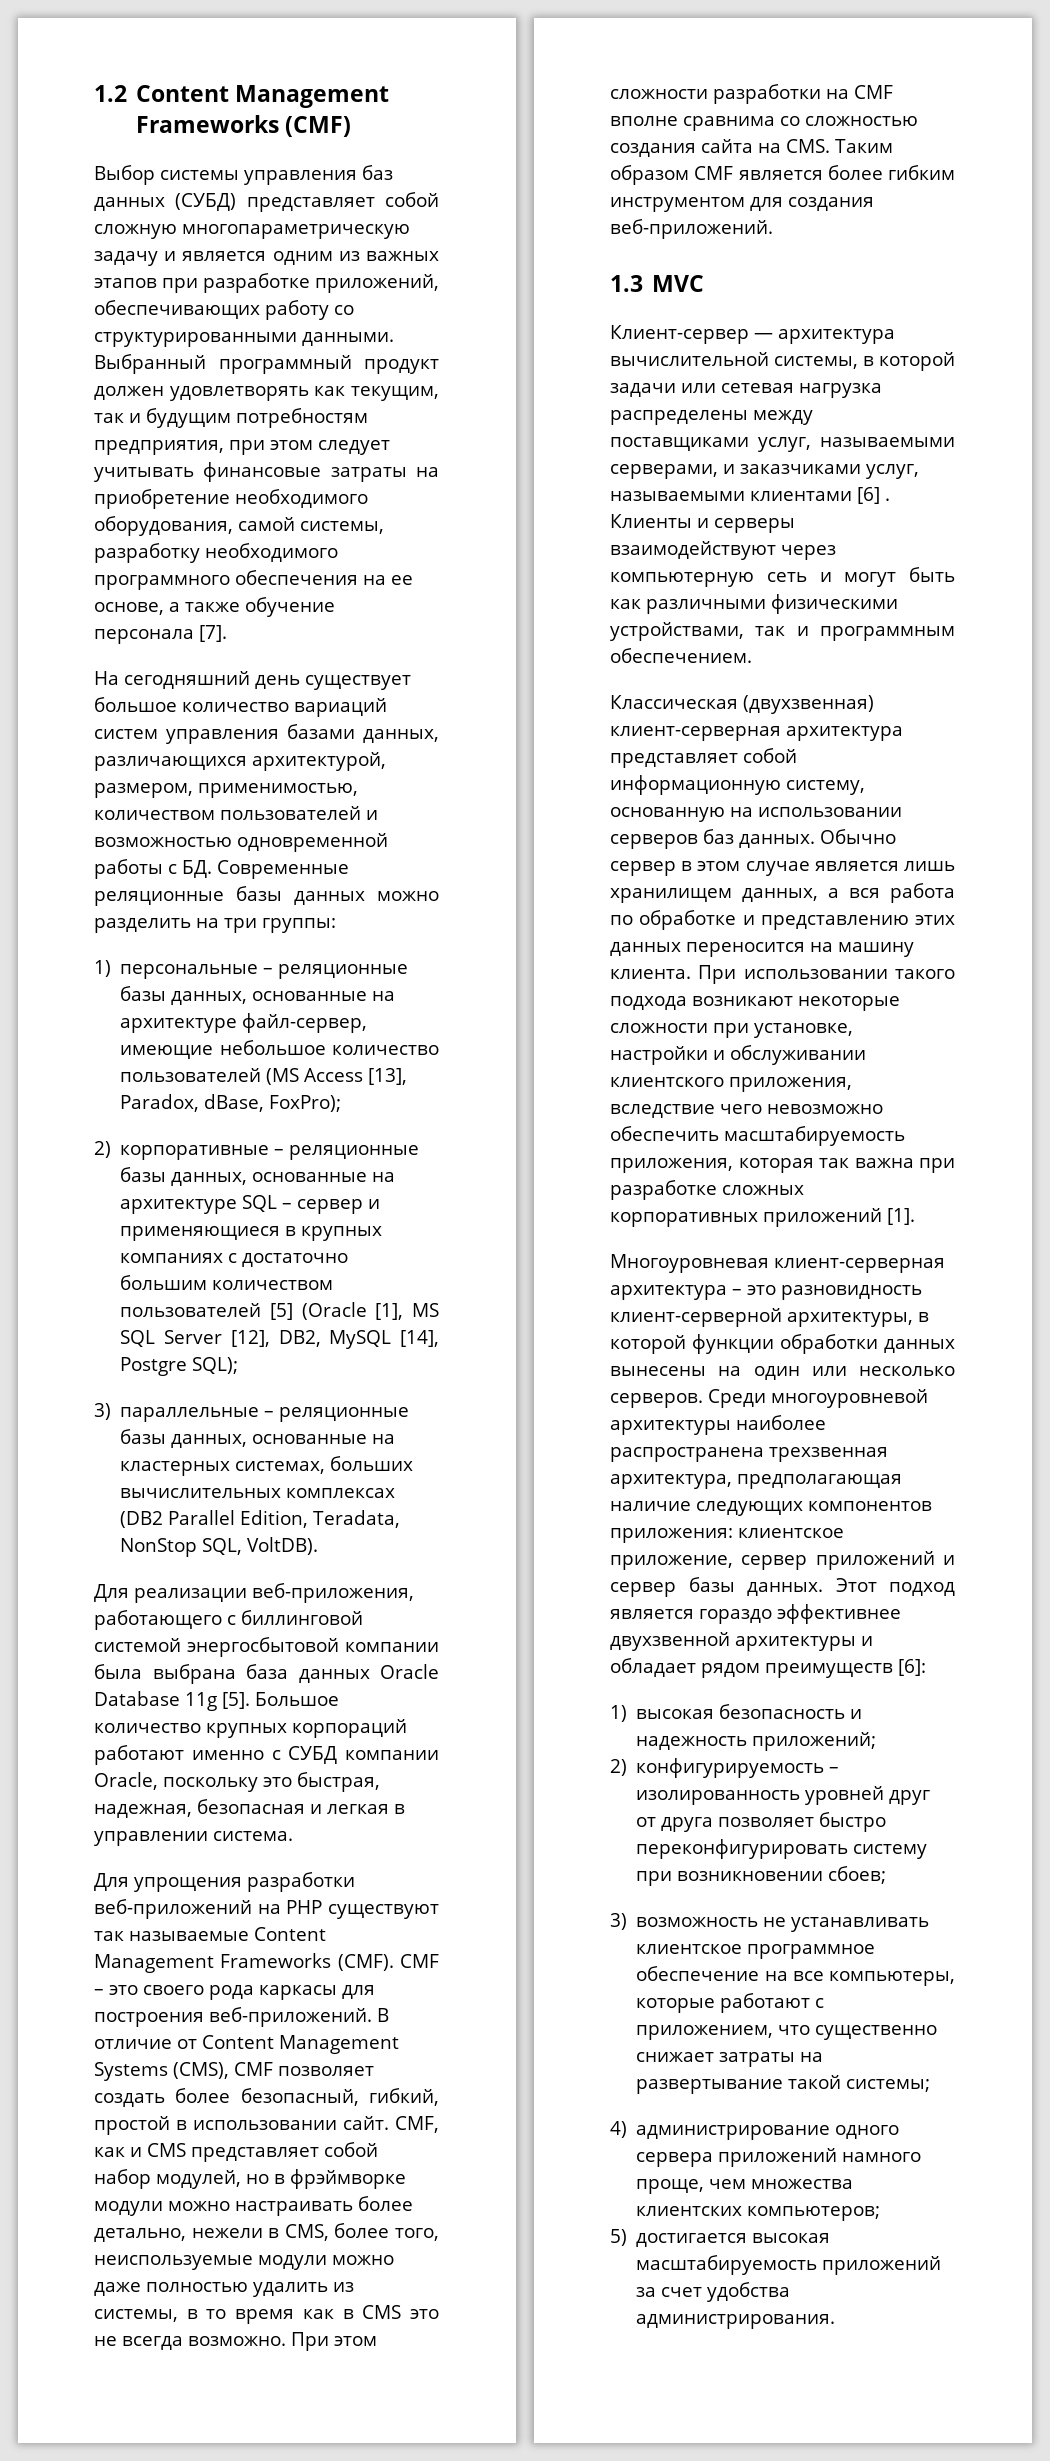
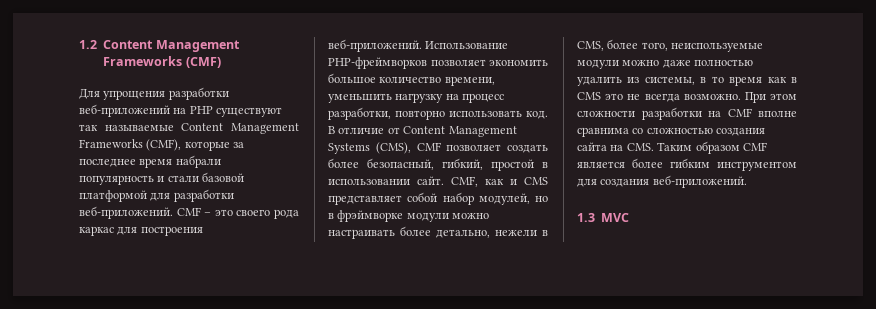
- Выбор системы управления баз данных (СУБД) представляет собой сложную многопараметрическую задачу и является одним из важных этапов при разработке приложений, обеспечивающих работу со структурированными данными. Выбранный программный продукт должен удовлетворять как текущим, так и будущим потребностям предприятия, при этом следует учитывать финансовые затраты на приобретение необходимого оборудования, самой системы, разработку необходимого программного обеспечения на ее основе, а также обучение персонала [7].
- На сегодняшний день существует большое количество вариаций систем управления базами данных, различающихся архитектурой, размером, применимостью, количеством пользователей и возможностью одновременной работы с БД. Современные реляционные базы данных можно разделить на три группы:
- 1) персональные – реляционные базы данных, основанные на архитектуре файл-сервер, имеющие небольшое количество пользователей (MS Access [13], Paradox, dBase, FoxPro);
- 2) корпоративные – реляционные базы данных, основанные на архитектуре SQL – сервер и применяющиеся в крупных компаниях с достаточно большим количеством пользователей [5] (Oracle [1], MS SQL Server [12], DB2, MySQL [14], Postgre SQL);
- 3) параллельные – реляционные базы данных, основанные на кластерных системах, больших вычислительных комплексах (DB2 Parallel Edition, Teradata, NonStop SQL, VoltDB).
- Для реализации веб-приложения, работающего с биллинговой системой энергосбытовой компании была выбрана база данных Oracle Database 11g [5]. Большое количество крупных корпораций работают именно с СУБД компании Oracle, поскольку это быстрая, надежная, безопасная и легкая в управлении система.
- Для упрощения разработки веб-приложений на PHP существуют так называемые Content Management Frameworks (CMF).
+ Для упрощения разработки веб-приложений на PHP существуют так называемые Content Management Frameworks (CMF), которые за последнее время набрали популярность и стали базовой платформой для разработки веб-приложений.
- CMF – это своего рода каркасы для построения веб-приложений.
+ CMF – это своего рода каркас для построения веб-приложений.
+ Использование PHP-фреймворков позволяет экономить большое количество времени, уменьшить нагрузку на процесс разработки, повторно использовать код.
- Клиент-сервер — архитектура вычислительной системы, в которой задачи или сетевая нагрузка распределены между поставщиками услуг, называемыми серверами, и заказчиками услуг, называемыми клиентами [6] . Клиенты и серверы взаимодействуют через компьютерную сеть и могут быть как различными физическими устройствами, так и программным обеспечением.
- Классическая (двухзвенная) клиент-серверная архитектура представляет собой информационную систему, основанную на использовании серверов баз данных. Обычно сервер в этом случае является лишь хранилищем данных, а вся работа по обработке и представлению этих данных переносится на машину клиента. При использовании такого подхода возникают некоторые сложности при установке, настройки и обслуживании клиентского приложения, вследствие чего невозможно обеспечить масштабируемость приложения, которая так важна при разработке сложных корпоративных приложений [1].
- Многоуровневая клиент-серверная архитектура – это разновидность клиент-серверной архитектуры, в которой функции обработки данных вынесены на один или несколько серверов. Среди многоуровневой архитектуры наиболее распространена трехзвенная архитектура, предполагающая наличие следующих компонентов приложения: клиентское приложение, сервер приложений и сервер базы данных. Этот подход является гораздо эффективнее двухзвенной архитектуры и обладает рядом преимуществ [6]:
- 1) высокая безопасность и надежность приложений;
- 2) конфигурируемость – изолированность уровней друг от друга позволяет быстро переконфигурировать систему при возникновении сбоев;
- 3) возможность не устанавливать клиентское программное обеспечение на все компьютеры, которые работают с приложением, что существенно снижает затраты на развертывание такой системы;
- 4) администрирование одного сервера приложений намного проще, чем множества клиентских компьютеров;
- 5) достигается высокая масштабируемость приложений за счет удобства администрирования.

